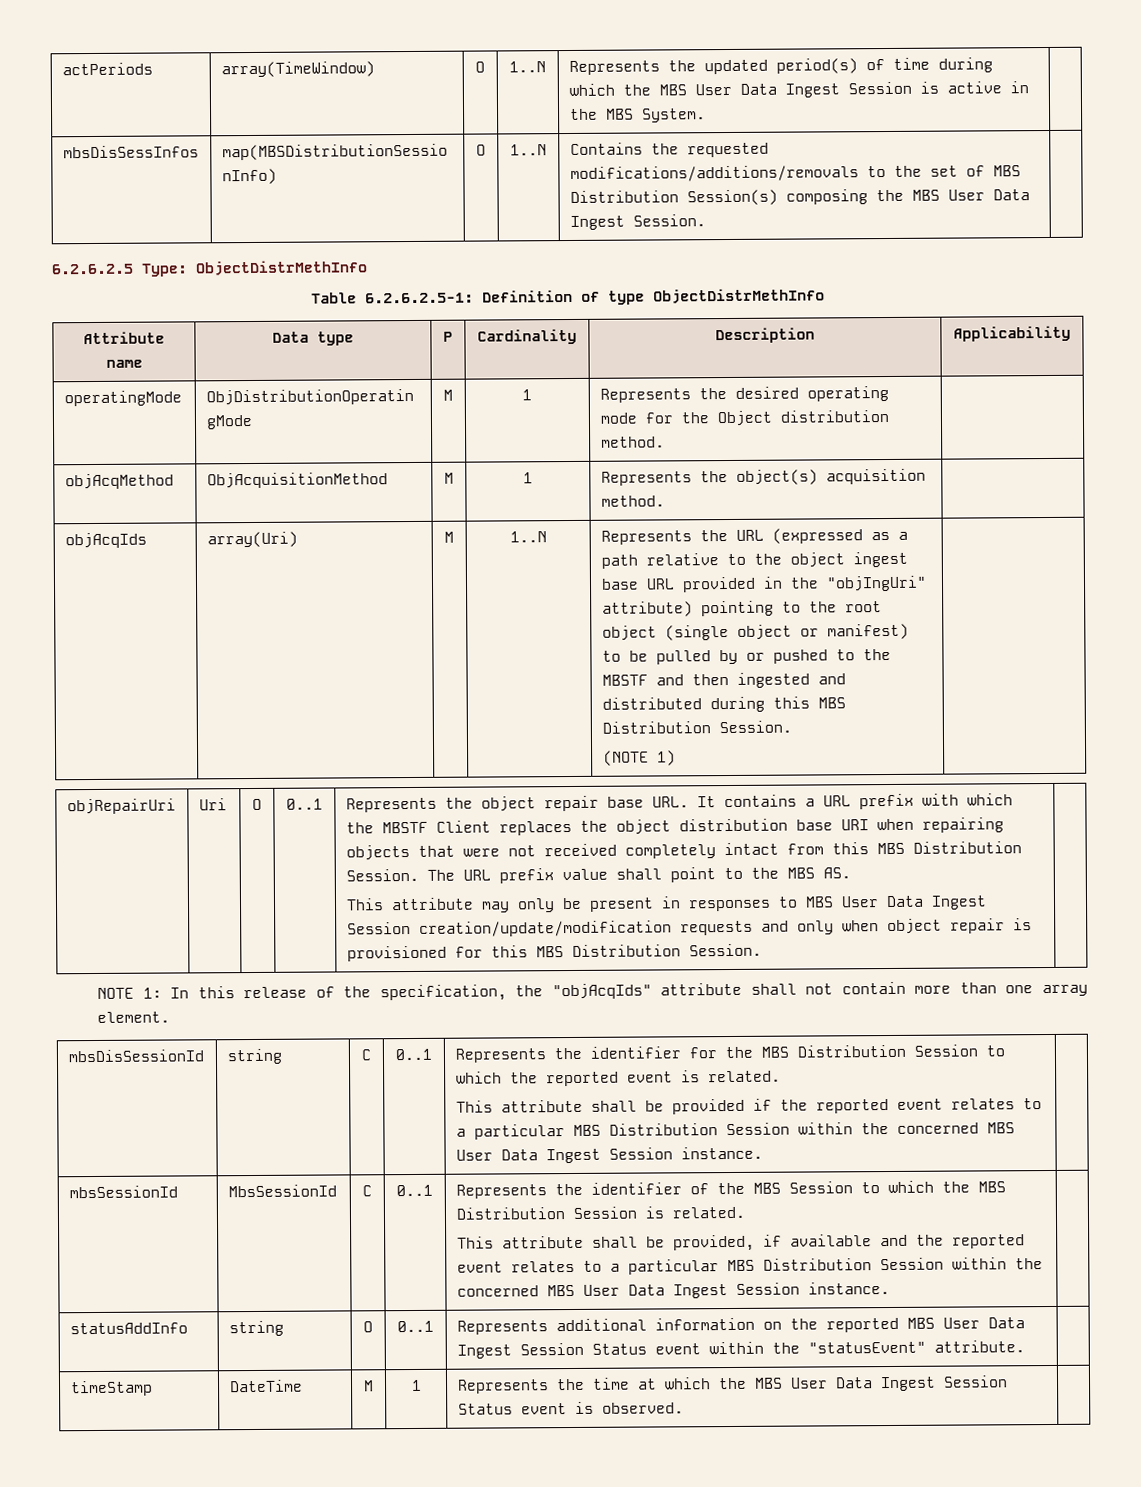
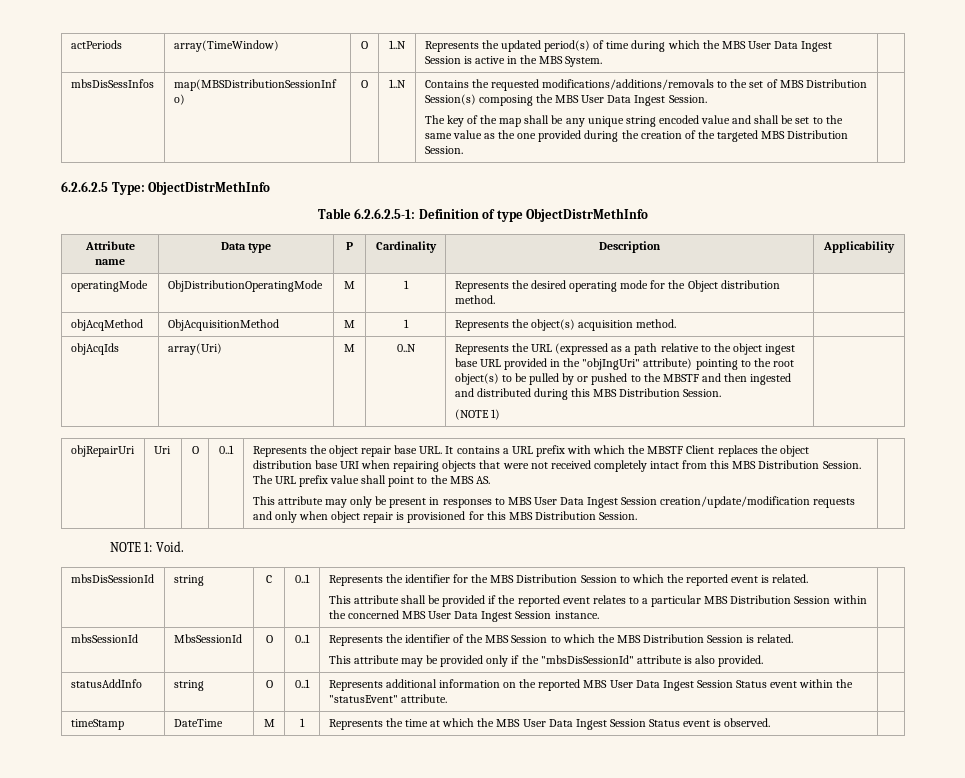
+ The key of the map shall be any unique string encoded value and shall be set to the same value as the one provided during the creation of the targeted MBS Distribution Session.
- M | 1..N
+ M | 0..N
- Represents the URL (expressed as a path relative to the object ingest base URL provided in the "objIngUri" attribute) pointing to the root object (single object or manifest) to be pulled by or pushed to the MBSTF and then ingested and distributed during this MBS Distribution Session.
+ Represents the URL (expressed as a path relative to the object ingest base URL provided in the "objIngUri" attribute) pointing to the root object(s) to be pulled by or pushed to the MBSTF and then ingested and distributed during this MBS Distribution Session.
- NOTE 1: In this release of the specification, the "objAcqIds" attribute shall not contain more than one array element.
+ NOTE 1: Void.
- MbsSessionId | C
+ MbsSessionId | O
- This attribute shall be provided, if available and the reported event relates to a particular MBS Distribution Session within the concerned MBS User Data Ingest Session instance.
+ This attribute may be provided only if the "mbsDisSessionId" attribute is also provided.

